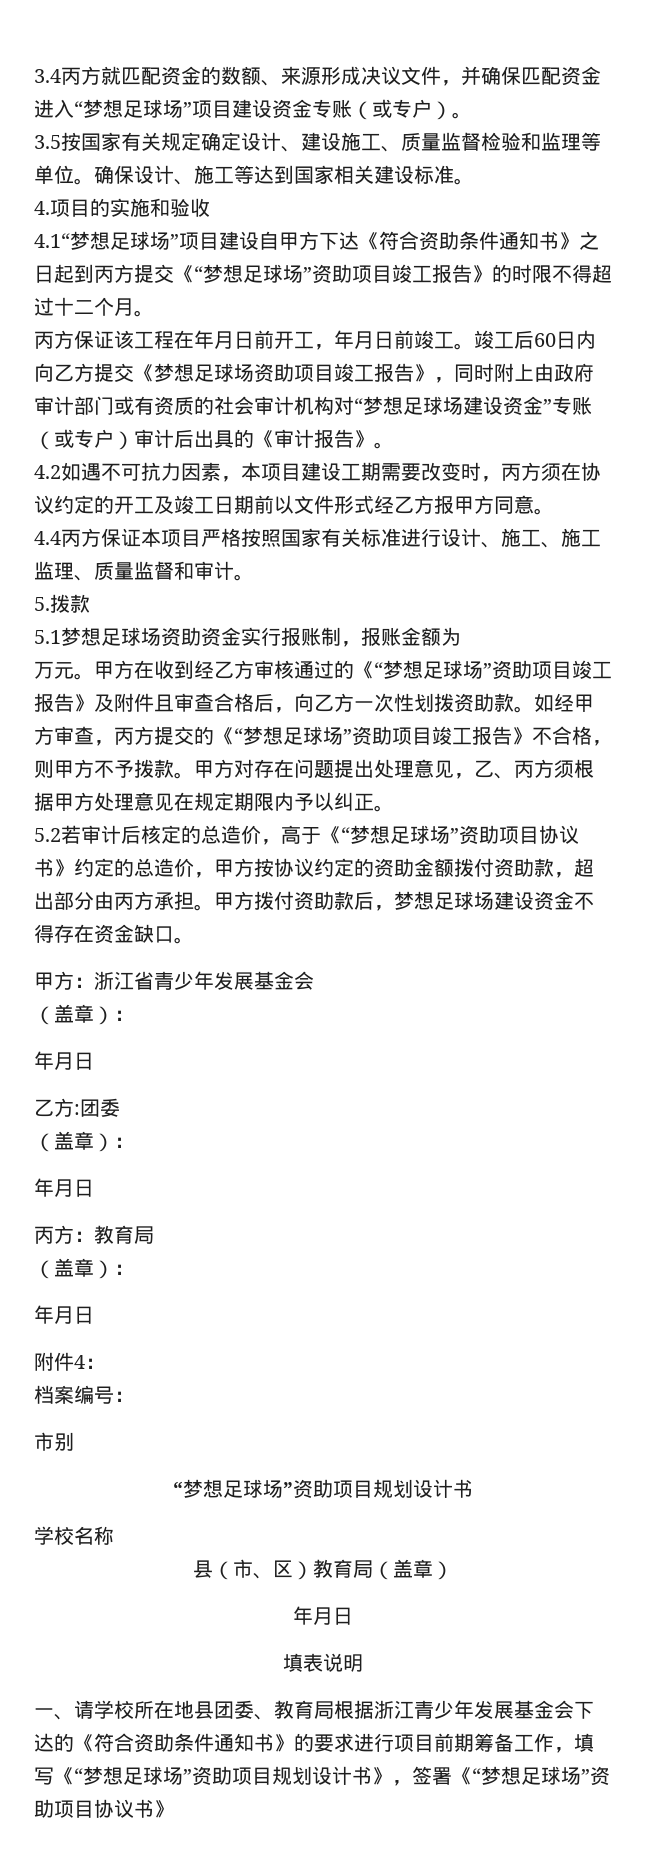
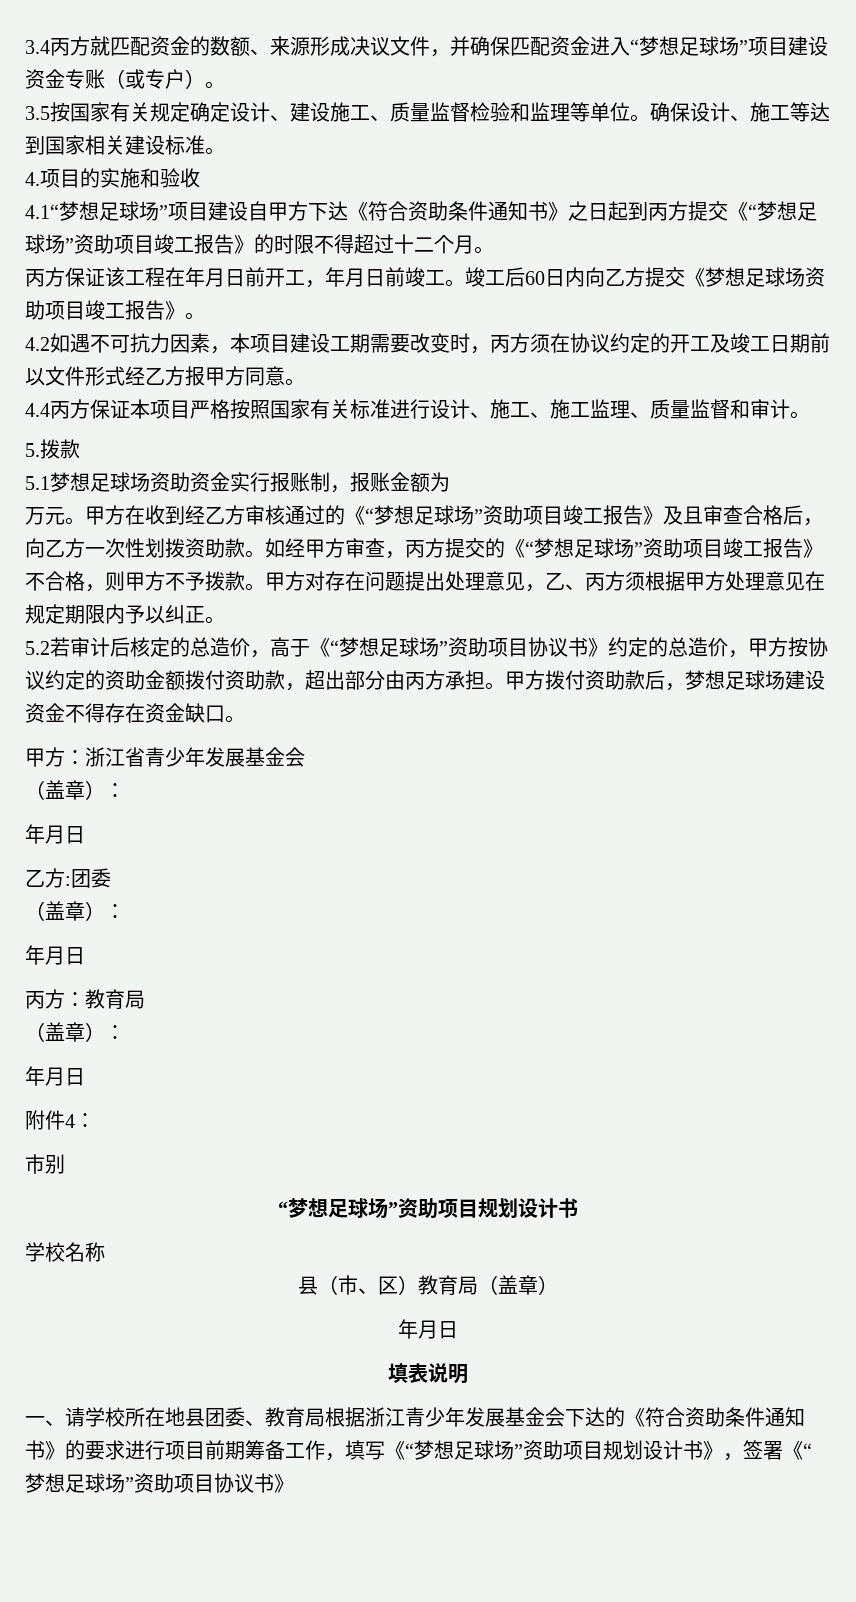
- 竣工后60日内向乙方提交《梦想足球场资助项目竣工报告》，同时附上由政府审计部门或有资质的社会审计机构对“梦想足球场建设资金”专账（或专户）审计后出具的《审计报告》。
+ 竣工后60日内向乙方提交《梦想足球场资助项目竣工报告》。
- 甲方在收到经乙方审核通过的《“梦想足球场”资助项目竣工报告》及附件且审查合格后，向乙方一次性划拨资助款。
+ 甲方在收到经乙方审核通过的《“梦想足球场”资助项目竣工报告》及且审查合格后，向乙方一次性划拨资助款。
- 档案编号：

